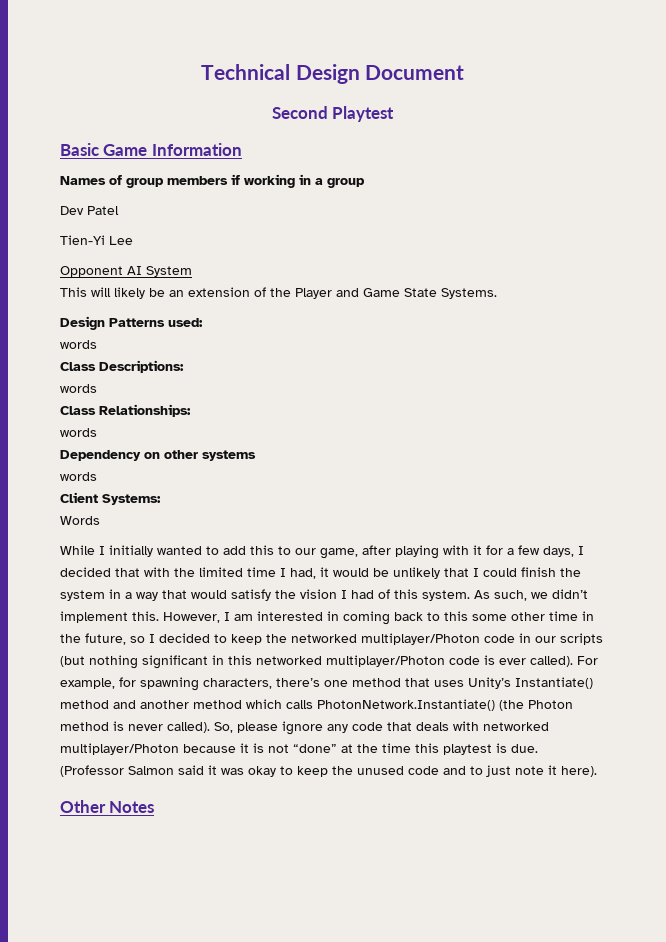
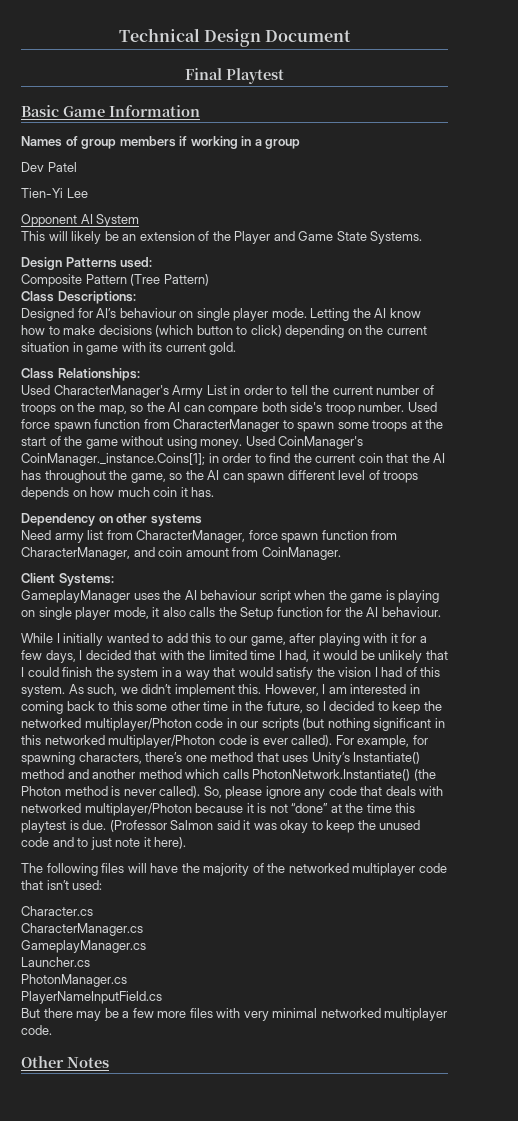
- Second Playtest
+ Final Playtest
  Design Patterns used:
- words
+ Composite Pattern (Tree Pattern)
  Class Descriptions:
- words
+ Designed for AI’s behaviour on single player mode. Letting the AI know how to make decisions (which button to click) depending on the current situation in game with its current gold.
  Class Relationships:
- words
+ Used CharacterManager's Army List in order to tell the current number of troops on the map, so the AI can compare both side's troop number. Used force spawn function from CharacterManager to spawn some troops at the start of the game without using money. Used CoinManager's CoinManager._instance.Coins[1]; in order to find the current coin that the AI has throughout the game, so the AI can spawn different level of troops depends on how much coin it has.
  Dependency on other systems
- words
+ Need army list from CharacterManager, force spawn function from CharacterManager, and coin amount from CoinManager.
  Client Systems:
- Words
+ GameplayManager uses the AI behaviour script when the game is playing on single player mode, it also calls the Setup function for the AI behaviour.
+ The following files will have the majority of the networked multiplayer code that isn’t used:
+ Character.cs
+ CharacterManager.cs
+ GameplayManager.cs
+ Launcher.cs
+ PhotonManager.cs
+ PlayerNameInputField.cs
+ But there may be a few more files with very minimal networked multiplayer code.

